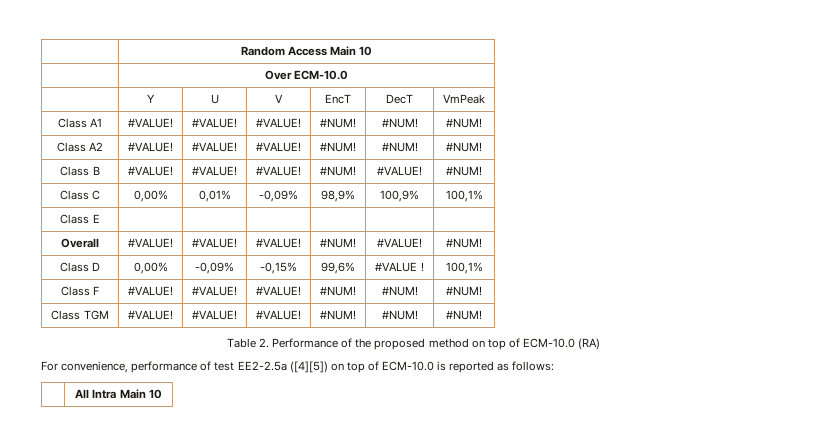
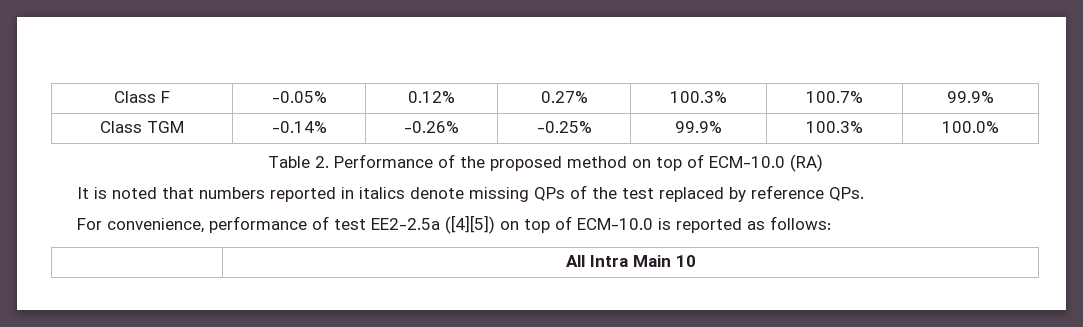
- | Random Access Main 10
- | Over ECM-10.0
- | Y | U | V | EncT | DecT | VmPeak
- Class A1 | #VALUE! | #VALUE! | #VALUE! | #NUM! | #NUM! | #NUM!
- Class A2 | #VALUE! | #VALUE! | #VALUE! | #NUM! | #NUM! | #NUM!
- Class B | #VALUE! | #VALUE! | #VALUE! | #NUM! | #VALUE! | #NUM!
- Class C | 0,00% | 0,01% | -0,09% | 98,9% | 100,9% | 100,1%
- Class E | | | | | |
- Overall | #VALUE! | #VALUE! | #VALUE! | #NUM! | #VALUE! | #NUM!
- Class D | 0,00% | -0,09% | -0,15% | 99,6% | #VALUE ! | 100,1%
- Class F | #VALUE! | #VALUE! | #VALUE! | #NUM! | #NUM! | #NUM!
- Class TGM | #VALUE! | #VALUE! | #VALUE! | #NUM! | #NUM! | #NUM!
+ Class F | -0.05% | 0.12% | 0.27% | 100.3% | 100.7% | 99.9%
+ Class TGM | -0.14% | -0.26% | -0.25% | 99.9% | 100.3% | 100.0%
+ It is noted that numbers reported in italics denote missing QPs of the test replaced by reference QPs.

